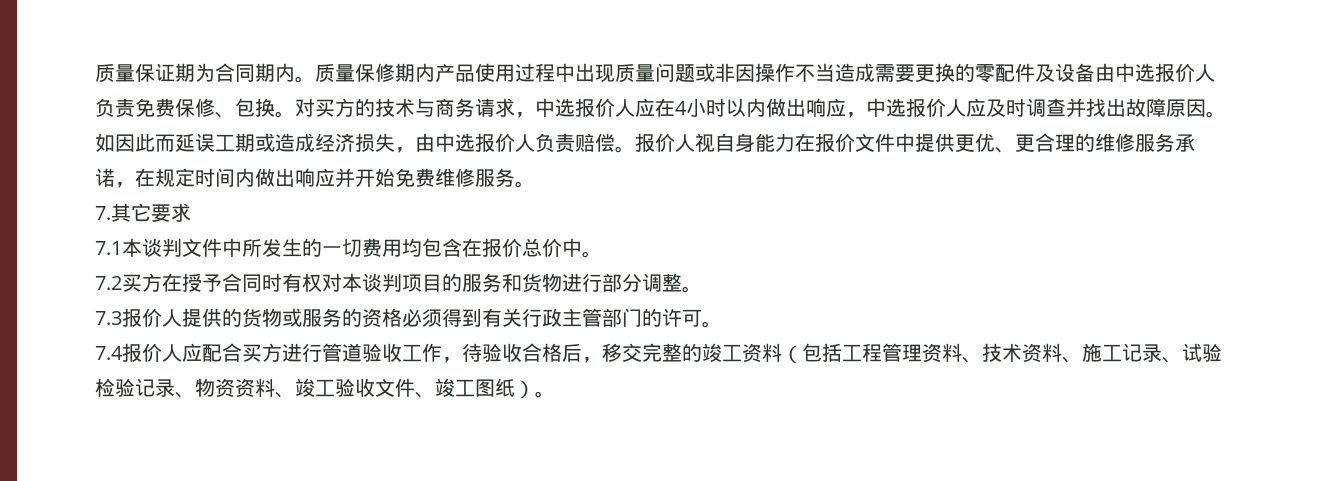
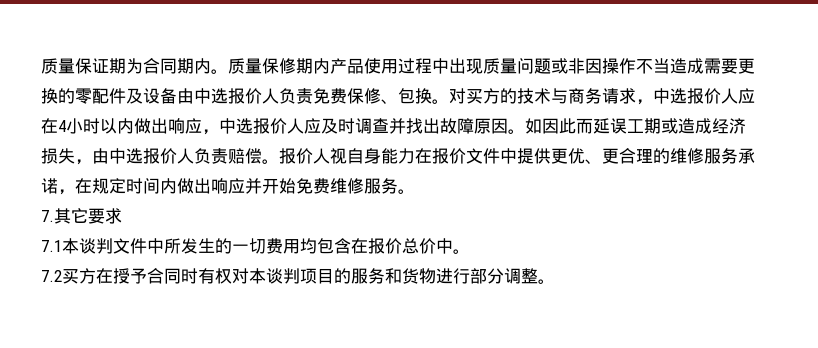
- 7.3报价人提供的货物或服务的资格必须得到有关行政主管部门的许可。
- 7.4报价人应配合买方进行管道验收工作，待验收合格后，移交完整的竣工资料（包括工程管理资料、技术资料、施工记录、试验检验记录、物资资料、竣工验收文件、竣工图纸）。

